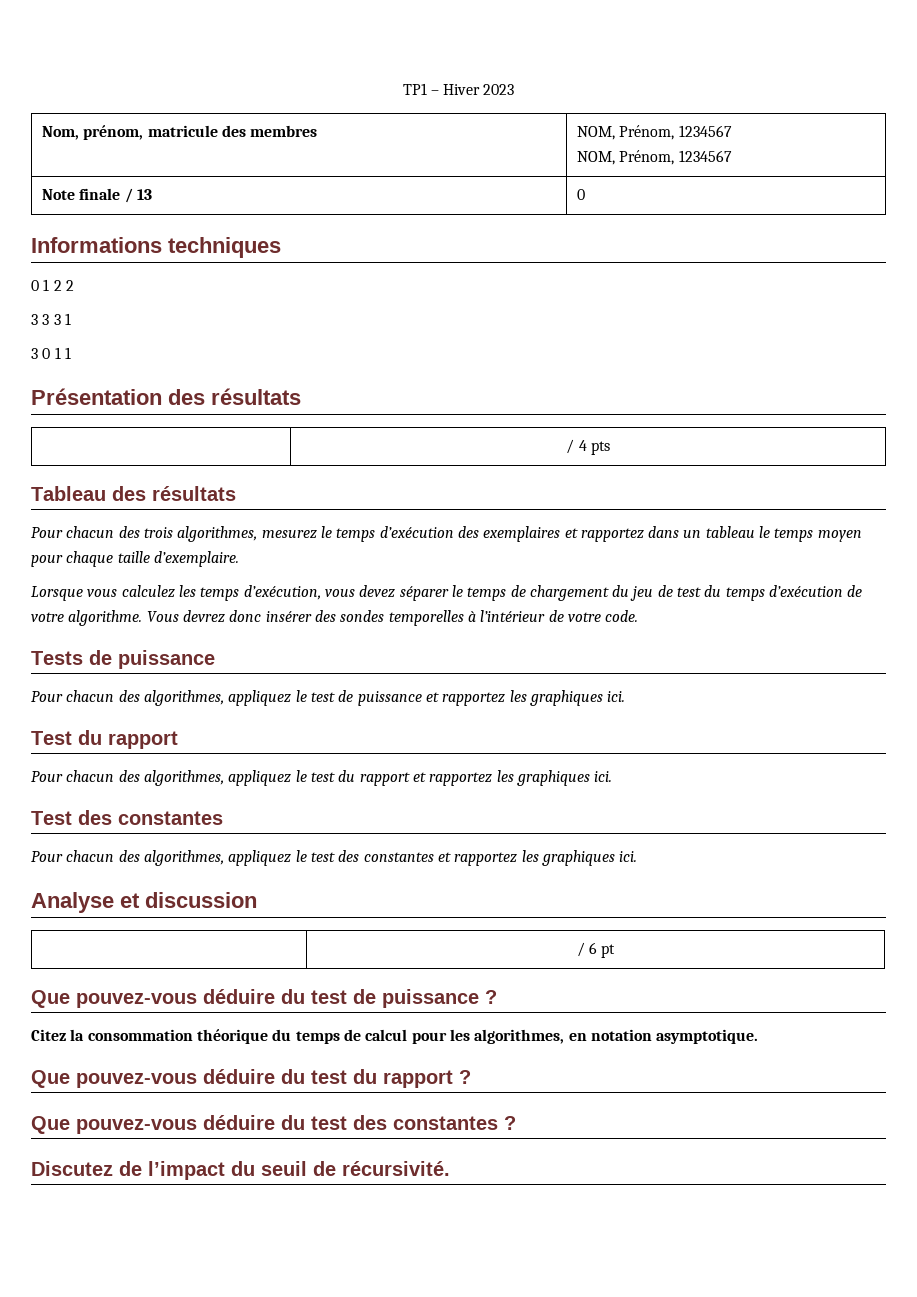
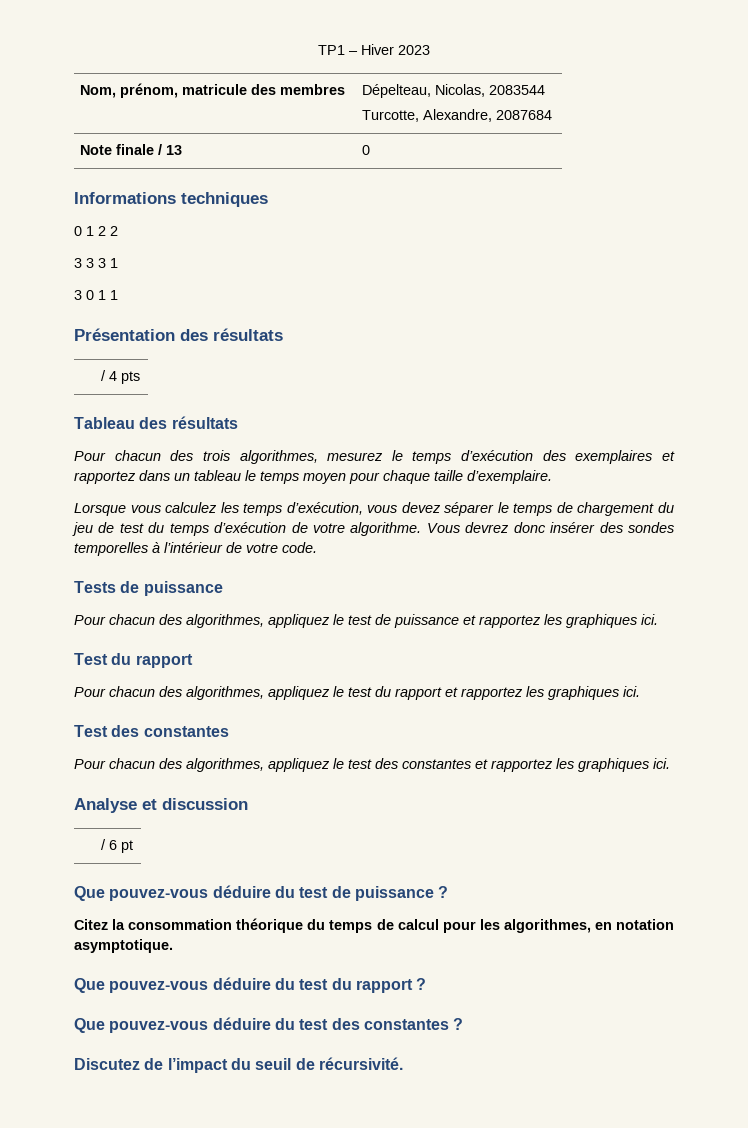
- Nom, prénom, matricule des membres | NOM, Prénom, 1234567
- NOM, Prénom, 1234567
+ Nom, prénom, matricule des membres | Dépelteau, Nicolas, 2083544
+ Turcotte, Alexandre, 2087684

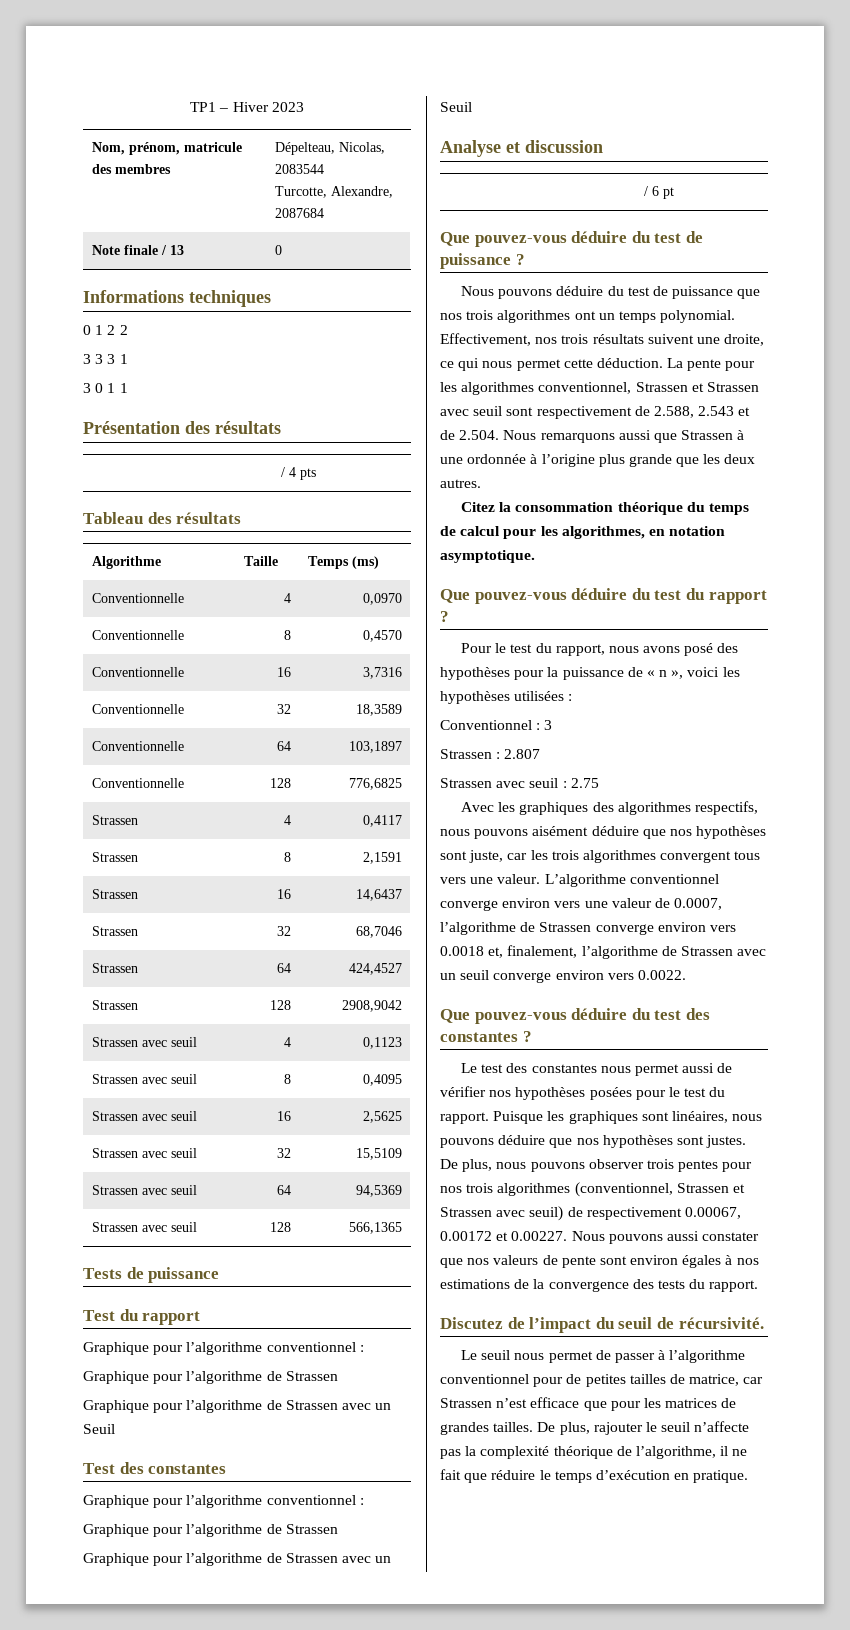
- Pour chacun des trois algorithmes, mesurez le temps d’exécution des exemplaires et rapportez dans un tableau le temps moyen pour chaque taille d’exemplaire.
- Lorsque vous calculez les temps d’exécution, vous devez séparer le temps de chargement du jeu de test du temps d’exécution de votre algorithme. Vous devrez donc insérer des sondes temporelles à l’intérieur de votre code.
+ Algorithme | Taille | Temps (ms)
+ Conventionnelle | 4 | 0,0970
+ Conventionnelle | 8 | 0,4570
+ Conventionnelle | 16 | 3,7316
+ Conventionnelle | 32 | 18,3589
+ Conventionnelle | 64 | 103,1897
+ Conventionnelle | 128 | 776,6825
+ Strassen | 4 | 0,4117
+ Strassen | 8 | 2,1591
+ Strassen | 16 | 14,6437
+ Strassen | 32 | 68,7046
+ Strassen | 64 | 424,4527
+ Strassen | 128 | 2908,9042
+ Strassen avec seuil | 4 | 0,1123
+ Strassen avec seuil | 8 | 0,4095
+ Strassen avec seuil | 16 | 2,5625
+ Strassen avec seuil | 32 | 15,5109
+ Strassen avec seuil | 64 | 94,5369
+ Strassen avec seuil | 128 | 566,1365
  Tests de puissance
- Pour chacun des algorithmes, appliquez le test de puissance et rapportez les graphiques ici.
  Test du rapport
- Pour chacun des algorithmes, appliquez le test du rapport et rapportez les graphiques ici.
+ Graphique pour l’algorithme conventionnel :
+ Graphique pour l’algorithme de Strassen
+ Graphique pour l’algorithme de Strassen avec un Seuil
  Test des constantes
- Pour chacun des algorithmes, appliquez le test des constantes et rapportez les graphiques ici.
+ Graphique pour l’algorithme conventionnel :
+ Graphique pour l’algorithme de Strassen
+ Graphique pour l’algorithme de Strassen avec un Seuil
+ Nous pouvons déduire du test de puissance que nos trois algorithmes ont un temps polynomial. Effectivement, nos trois résultats suivent une droite, ce qui nous permet cette déduction. La pente pour les algorithmes conventionnel, Strassen et Strassen avec seuil sont respectivement de 2.588, 2.543 et de 2.504. Nous remarquons aussi que Strassen à une ordonnée à l’origine plus grande que les deux autres.
+ Pour le test du rapport, nous avons posé des hypothèses pour la puissance de « n », voici les hypothèses utilisées :
+ Conventionnel : 3
+ Strassen : 2.807
+ Strassen avec seuil : 2.75
+ Avec les graphiques des algorithmes respectifs, nous pouvons aisément déduire que nos hypothèses sont juste, car les trois algorithmes convergent tous vers une valeur. L’algorithme conventionnel converge environ vers une valeur de 0.0007, l’algorithme de Strassen converge environ vers 0.0018 et, finalement, l’algorithme de Strassen avec un seuil converge environ vers 0.0022.
+ Le test des constantes nous permet aussi de vérifier nos hypothèses posées pour le test du rapport. Puisque les graphiques sont linéaires, nous pouvons déduire que nos hypothèses sont justes. De plus, nous pouvons observer trois pentes pour nos trois algorithmes (conventionnel, Strassen et Strassen avec seuil) de respectivement 0.00067, 0.00172 et 0.00227. Nous pouvons aussi constater que nos valeurs de pente sont environ égales à nos estimations de la convergence des tests du rapport.
+ Le seuil nous permet de passer à l’algorithme conventionnel pour de petites tailles de matrice, car Strassen n’est efficace que pour les matrices de grandes tailles. De plus, rajouter le seuil n’affecte pas la complexité théorique de l’algorithme, il ne fait que réduire le temps d’exécution en pratique.

